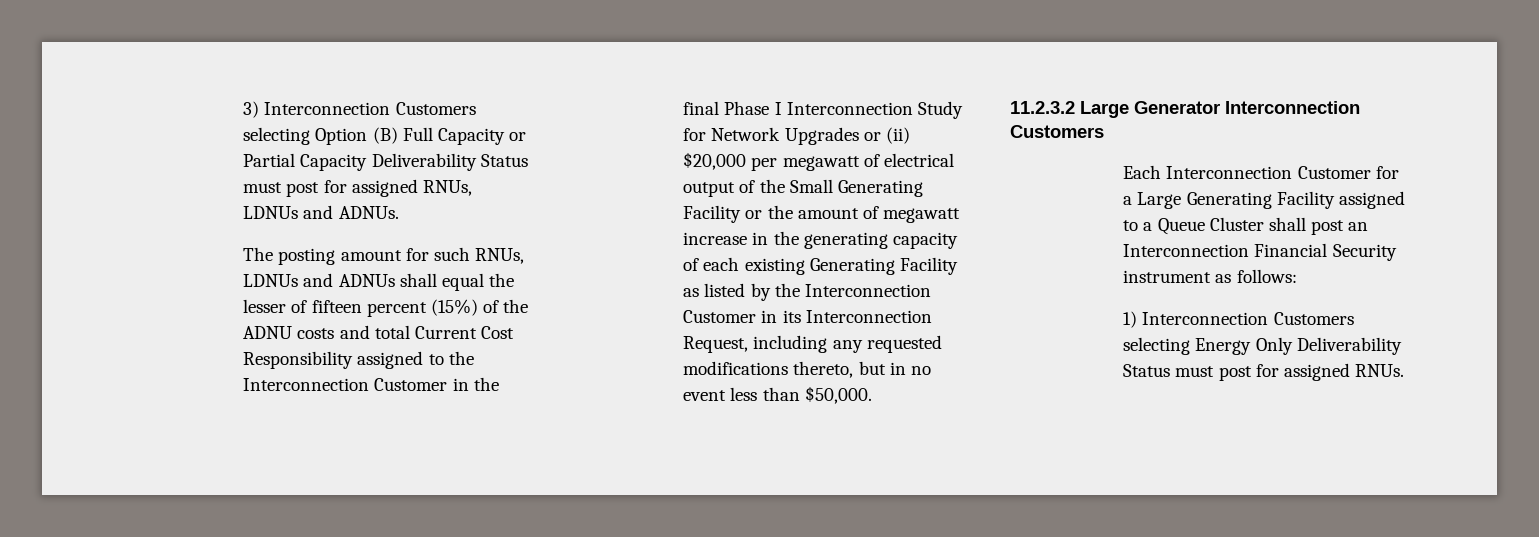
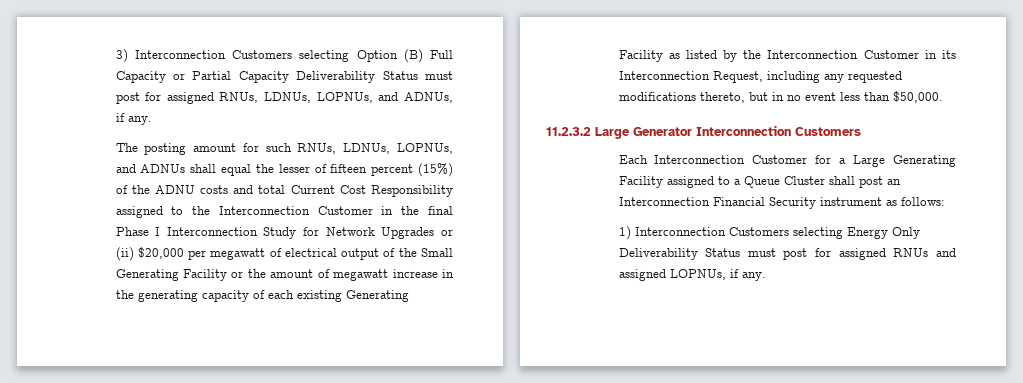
- 3) Interconnection Customers selecting Option (B) Full Capacity or Partial Capacity Deliverability Status must post for assigned RNUs, LDNUs and ADNUs.
+ 3) Interconnection Customers selecting Option (B) Full Capacity or Partial Capacity Deliverability Status must post for assigned RNUs, LDNUs, LOPNUs, and ADNUs, if any.
- The posting amount for such RNUs, LDNUs and ADNUs shall equal the lesser of fifteen percent (15%) of the ADNU costs and total Current Cost Responsibility assigned to the Interconnection Customer in the final Phase I Interconnection Study for Network Upgrades or (ii) $20,000 per megawatt of electrical output of the Small Generating Facility or the amount of megawatt increase in the generating capacity of each existing Generating Facility as listed by the Interconnection Customer in its Interconnection Request, including any requested modifications thereto, but in no event less than $50,000.
+ The posting amount for such RNUs, LDNUs, LOPNUs, and ADNUs shall equal the lesser of fifteen percent (15%) of the ADNU costs and total Current Cost Responsibility assigned to the Interconnection Customer in the final Phase I Interconnection Study for Network Upgrades or (ii) $20,000 per megawatt of electrical output of the Small Generating Facility or the amount of megawatt increase in the generating capacity of each existing Generating Facility as listed by the Interconnection Customer in its Interconnection Request, including any requested modifications thereto, but in no event less than $50,000.
- 1) Interconnection Customers selecting Energy Only Deliverability Status must post for assigned RNUs.
+ 1) Interconnection Customers selecting Energy Only Deliverability Status must post for assigned RNUs and assigned LOPNUs, if any.

